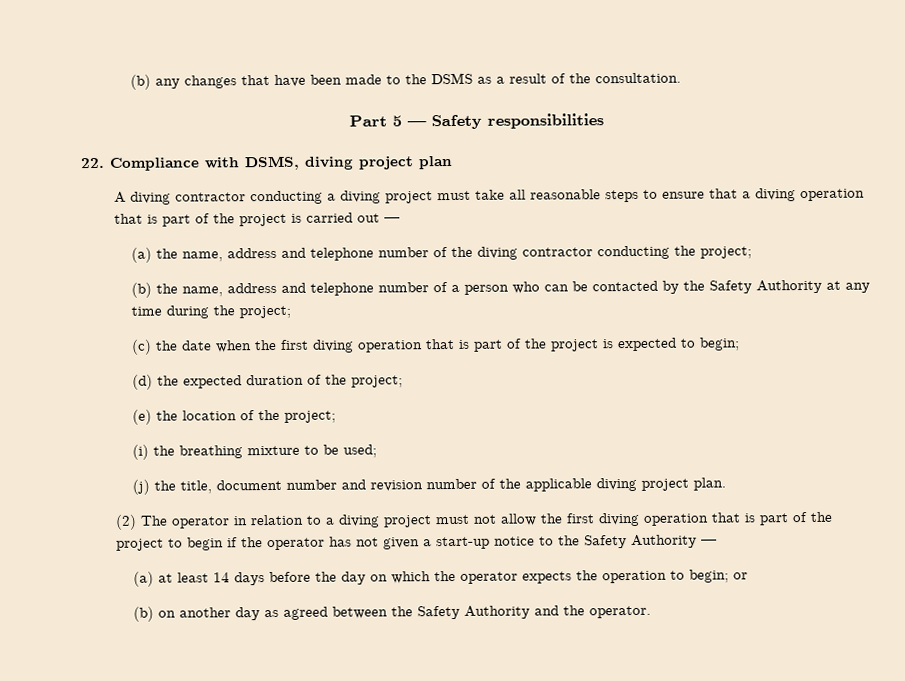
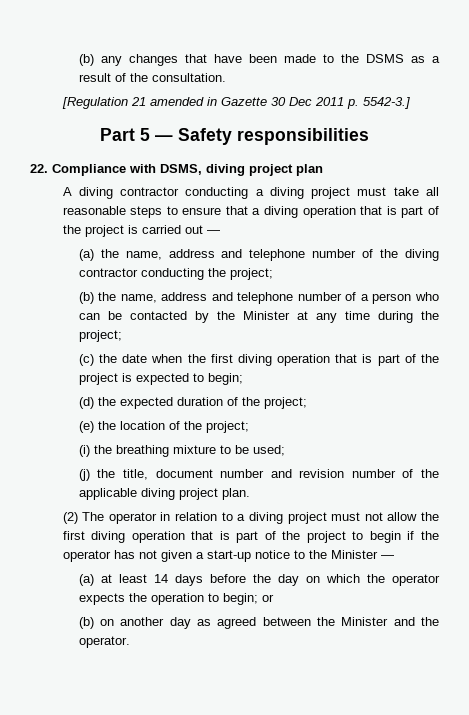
+ [Regulation 21 amended in Gazette 30 Dec 2011 p. 5542-3.]
- (b) the name, address and telephone number of a person who can be contacted by the Safety Authority at any time during the project;
+ (b) the name, address and telephone number of a person who can be contacted by the Minister at any time during the project;
- (2) The operator in relation to a diving project must not allow the first diving operation that is part of the project to begin if the operator has not given a start-up notice to the Safety Authority —
+ (2) The operator in relation to a diving project must not allow the first diving operation that is part of the project to begin if the operator has not given a start-up notice to the Minister —
- (b) on another day as agreed between the Safety Authority and the operator.
+ (b) on another day as agreed between the Minister and the operator.

